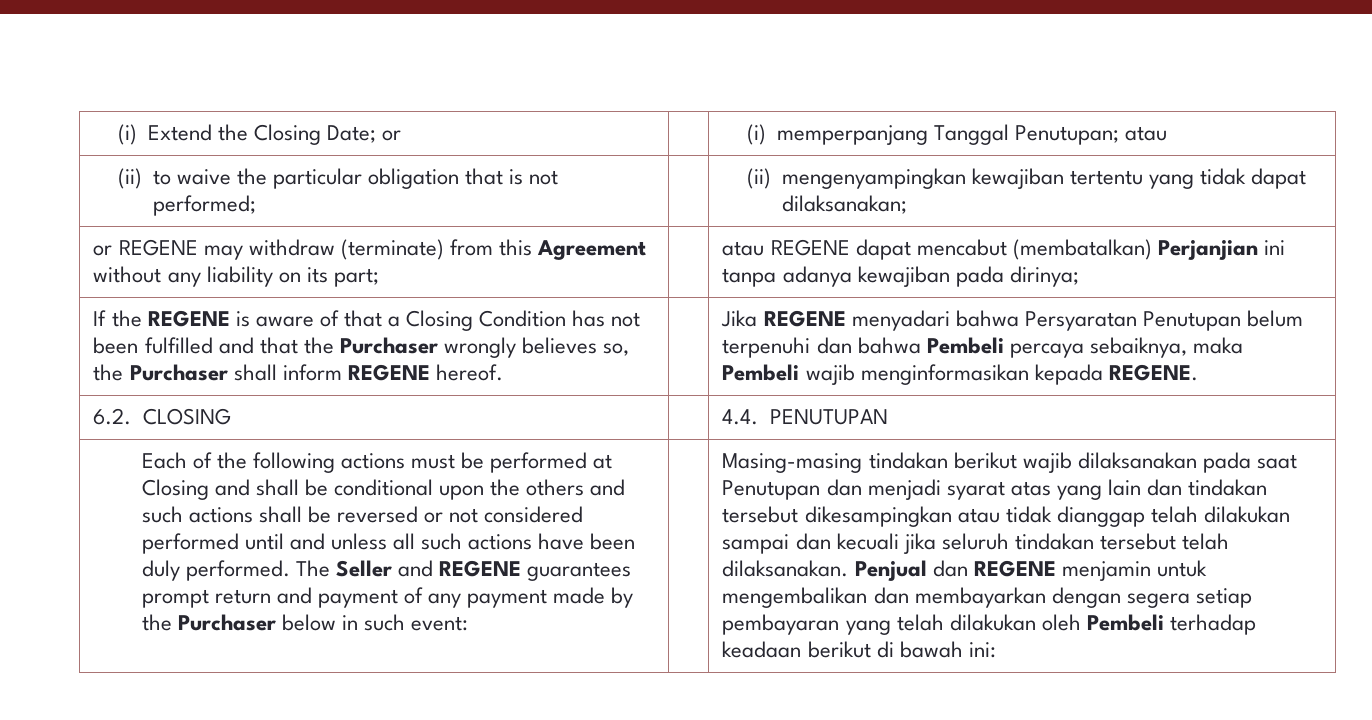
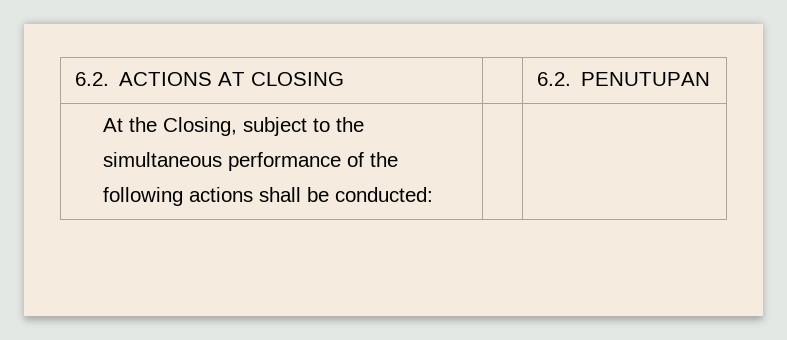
- (i) Extend the Closing Date; or | | (i) memperpanjang Tanggal Penutupan; atau
- (ii) to waive the particular obligation that is not performed; | | (ii) mengenyampingkan kewajiban tertentu yang tidak dapat dilaksanakan;
- or REGENE may withdraw (terminate) from this Agreement without any liability on its part; | | atau REGENE dapat mencabut (membatalkan) Perjanjian ini tanpa adanya kewajiban pada dirinya;
- If the REGENE is aware of that a Closing Condition has not been fulfilled and that the Purchaser wrongly believes so, the Purchaser shall inform REGENE hereof. | | Jika REGENE menyadari bahwa Persyaratan Penutupan belum terpenuhi dan bahwa Pembeli percaya sebaiknya, maka Pembeli wajib menginformasikan kepada REGENE.
- 6.2. CLOSING | | 4.4. PENUTUPAN
+ 6.2. ACTIONS AT CLOSING | | 6.2. PENUTUPAN
- Each of the following actions must be performed at Closing and shall be conditional upon the others and such actions shall be reversed or not considered performed until and unless all such actions have been duly performed. The Seller and REGENE guarantees prompt return and payment of any payment made by the Purchaser below in such event: | | Masing-masing tindakan berikut wajib dilaksanakan pada saat Penutupan dan menjadi syarat atas yang lain dan tindakan tersebut dikesampingkan atau tidak dianggap telah dilakukan sampai dan kecuali jika seluruh tindakan tersebut telah dilaksanakan. Penjual dan REGENE menjamin untuk mengembalikan dan membayarkan dengan segera setiap pembayaran yang telah dilakukan oleh Pembeli terhadap keadaan berikut di bawah ini:
+ At the Closing, subject to the simultaneous performance of the following actions shall be conducted:

